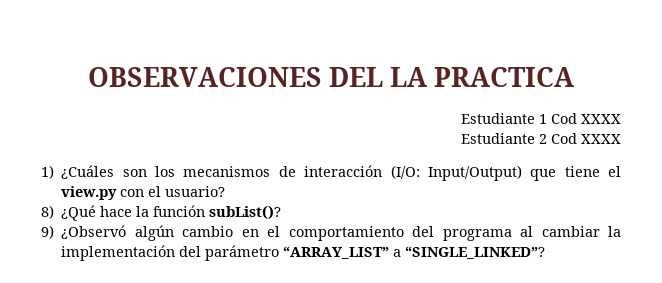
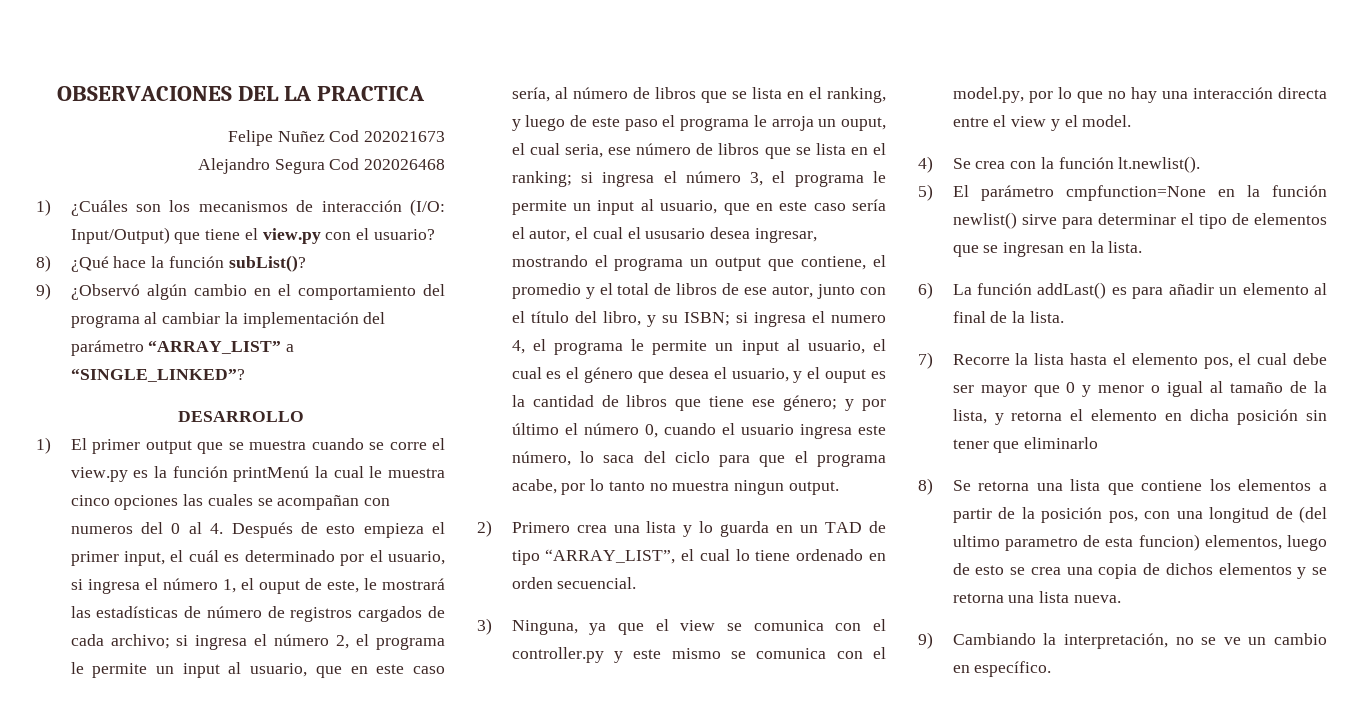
- Estudiante 1 Cod XXXX
- Estudiante 2 Cod XXXX
+ Felipe Nuñez Cod 202021673
+ Alejandro Segura Cod 202026468
+ DESARROLLO
+ 1) El primer output que se muestra cuando se corre el view.py es la función printMenú la cual le muestra cinco opciones las cuales se acompañan con numeros del 0 al 4. Después de esto empieza el primer input, el cuál es determinado por el usuario, si ingresa el número 1, el ouput de este, le mostrará las estadísticas de número de registros cargados de cada archivo; si ingresa el número 2, el programa le permite un input al usuario, que en este caso sería, al número de libros que se lista en el ranking, y luego de este paso el programa le arroja un ouput, el cual seria, ese número de libros que se lista en el ranking; si ingresa el número 3, el programa le permite un input al usuario, que en este caso sería el autor, el cual el ususario desea ingresar, mostrando el programa un output que contiene, el promedio y el total de libros de ese autor, junto con el título del libro, y su ISBN; si ingresa el numero 4, el programa le permite un input al usuario, el cual es el género que desea el usuario, y el ouput es la cantidad de libros que tiene ese género; y por último el número 0, cuando el usuario ingresa este número, lo saca del ciclo para que el programa acabe, por lo tanto no muestra ningun output.
+ 2) Primero crea una lista y lo guarda en un TAD de tipo “ARRAY_LIST”, el cual lo tiene ordenado en orden secuencial.
+ 3) Ninguna, ya que el view se comunica con el controller.py y este mismo se comunica con el model.py, por lo que no hay una interacción directa entre el view y el model.
+ 4) Se crea con la función lt.newlist().
+ 5) El parámetro cmpfunction=None en la función newlist() sirve para determinar el tipo de elementos que se ingresan en la lista.
+ 6) La función addLast() es para añadir un elemento al final de la lista.
+ 7) Recorre la lista hasta el elemento pos, el cual debe ser mayor que 0 y menor o igual al tamaño de la lista, y retorna el elemento en dicha posición sin tener que eliminarlo
+ 8) Se retorna una lista que contiene los elementos a partir de la posición pos, con una longitud de (del ultimo parametro de esta funcion) elementos, luego de esto se crea una copia de dichos elementos y se retorna una lista nueva.
+ 9) Cambiando la interpretación, no se ve un cambio en específico.

